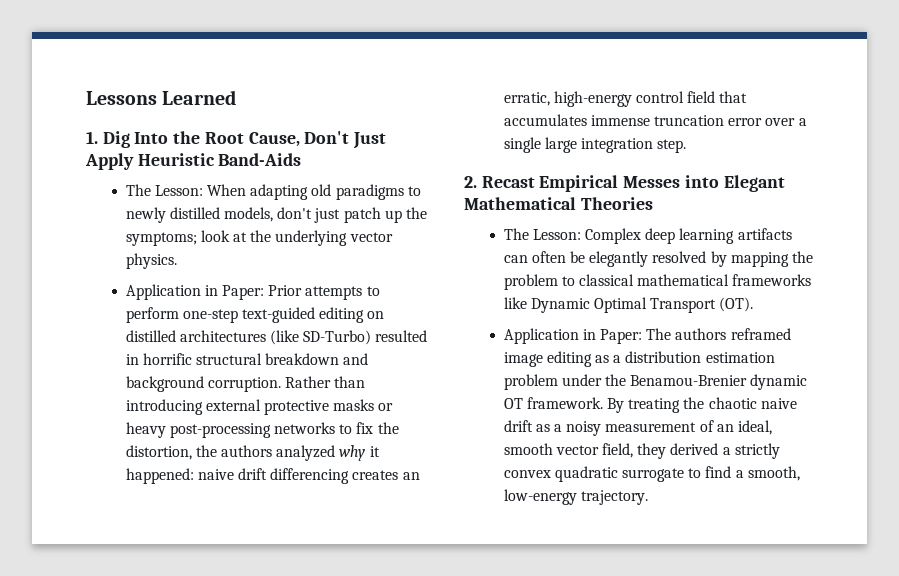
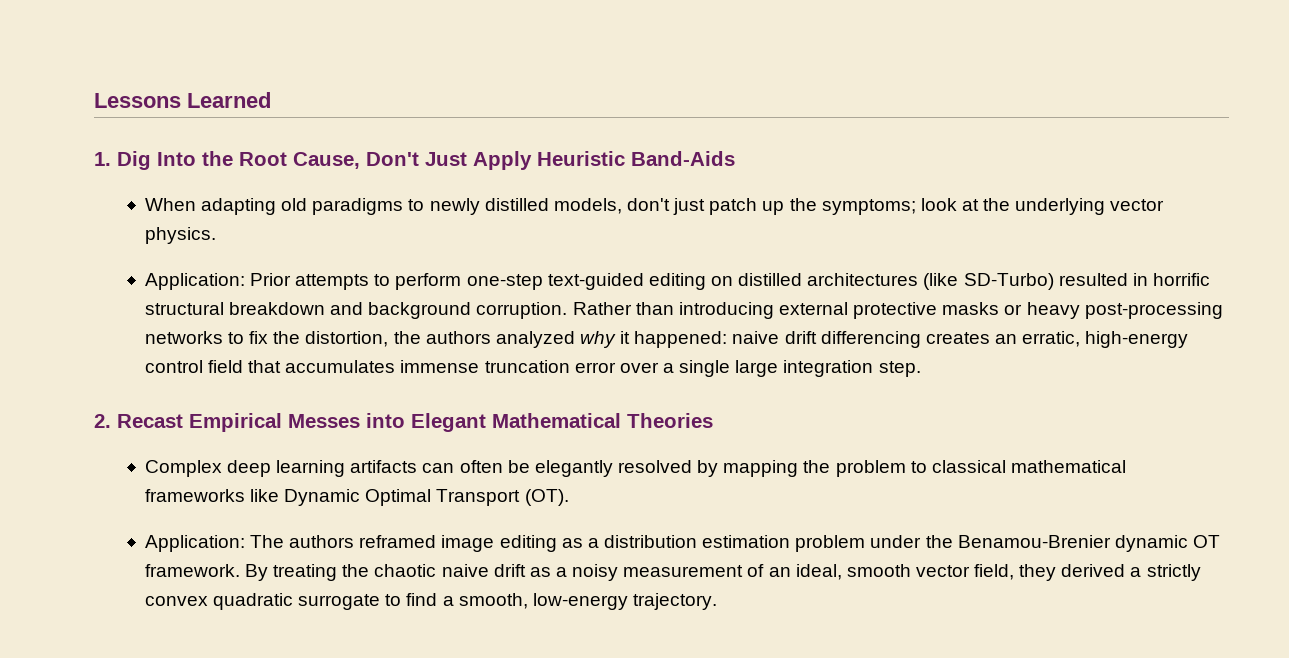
- The Lesson: When adapting old paradigms to newly distilled models, don't just patch up the symptoms; look at the underlying vector physics.
+ When adapting old paradigms to newly distilled models, don't just patch up the symptoms; look at the underlying vector physics.
- Application in Paper: Prior attempts to perform one-step text-guided editing on distilled architectures (like SD-Turbo) resulted in horrific structural breakdown and background corruption.
+ Application: Prior attempts to perform one-step text-guided editing on distilled architectures (like SD-Turbo) resulted in horrific structural breakdown and background corruption.
- The Lesson: Complex deep learning artifacts can often be elegantly resolved by mapping the problem to classical mathematical frameworks like Dynamic Optimal Transport (OT).
+ Complex deep learning artifacts can often be elegantly resolved by mapping the problem to classical mathematical frameworks like Dynamic Optimal Transport (OT).
- Application in Paper: The authors reframed image editing as a distribution estimation problem under the Benamou-Brenier dynamic OT framework.
+ Application: The authors reframed image editing as a distribution estimation problem under the Benamou-Brenier dynamic OT framework.

